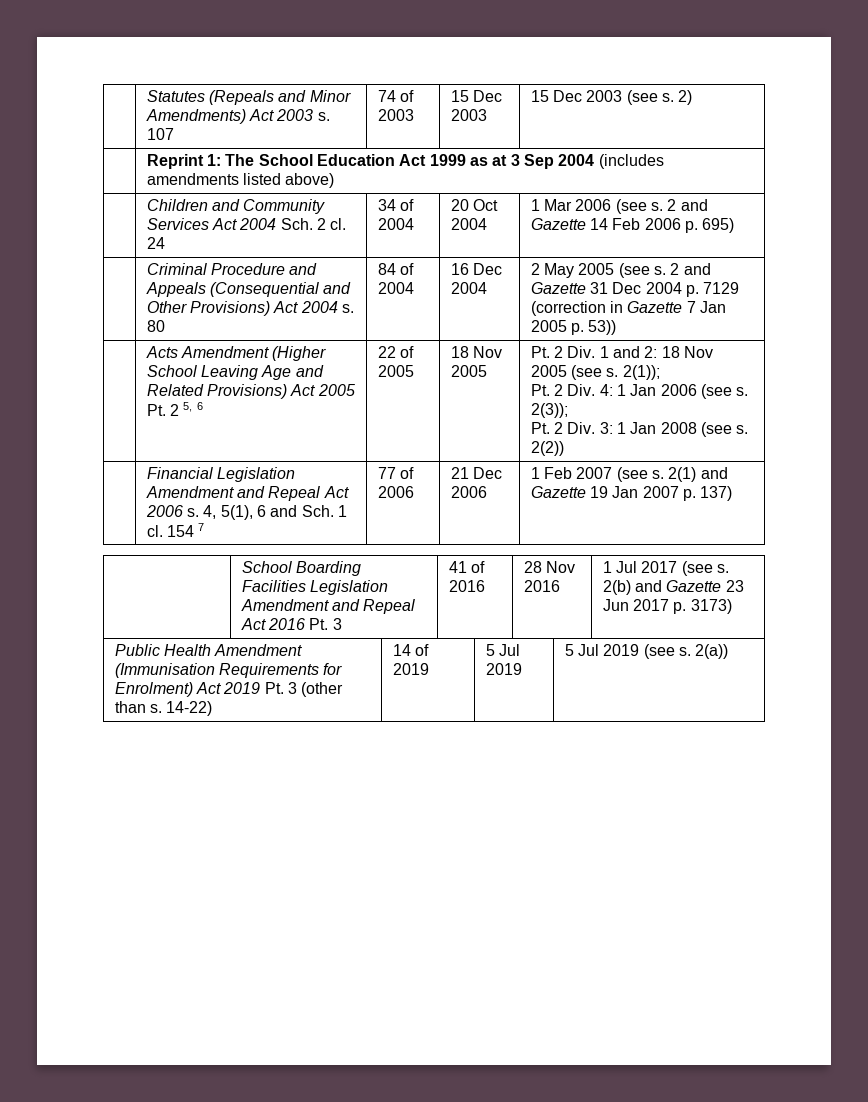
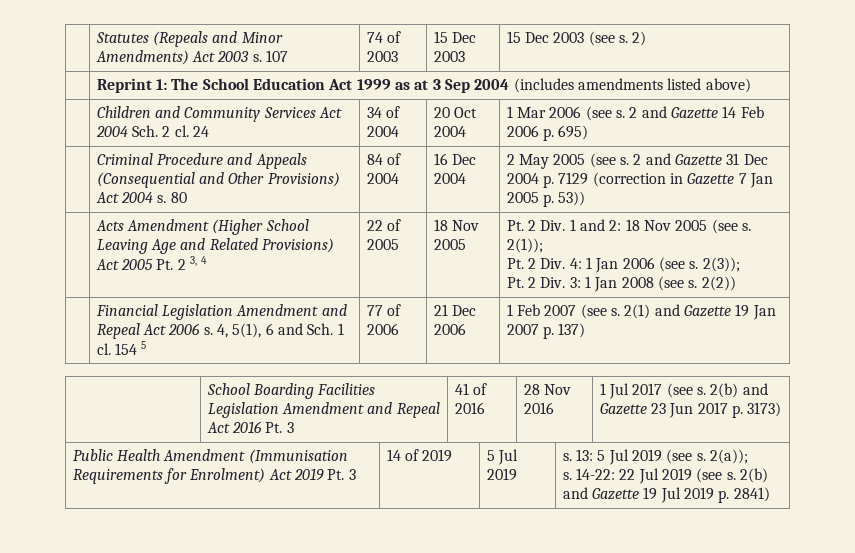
- Acts Amendment (Higher School Leaving Age and Related Provisions) Act 2005 Pt. 2 5, 6
+ Acts Amendment (Higher School Leaving Age and Related Provisions) Act 2005 Pt. 2 3, 4
- | Financial Legislation Amendment and Repeal Act 2006 s. 4, 5(1), 6 and Sch. 1 cl. 154 7 | 77 of 2006 | 21 Dec 2006 | 1 Feb 2007 (see s. 2(1) and Gazette 19 Jan 2007 p. 137)
+ | Financial Legislation Amendment and Repeal Act 2006 s. 4, 5(1), 6 and Sch. 1 cl. 154 5 | 77 of 2006 | 21 Dec 2006 | 1 Feb 2007 (see s. 2(1) and Gazette 19 Jan 2007 p. 137)
- Public Health Amendment (Immunisation Requirements for Enrolment) Act 2019 Pt. 3 (other than s. 14-22) | 14 of 2019 | 5 Jul 2019 | 5 Jul 2019 (see s. 2(a))
+ Public Health Amendment (Immunisation Requirements for Enrolment) Act 2019 Pt. 3 | 14 of 2019 | 5 Jul 2019 | s. 13: 5 Jul 2019 (see s. 2(a));
+ s. 14-22: 22 Jul 2019 (see s. 2(b) and Gazette 19 Jul 2019 p. 2841)

